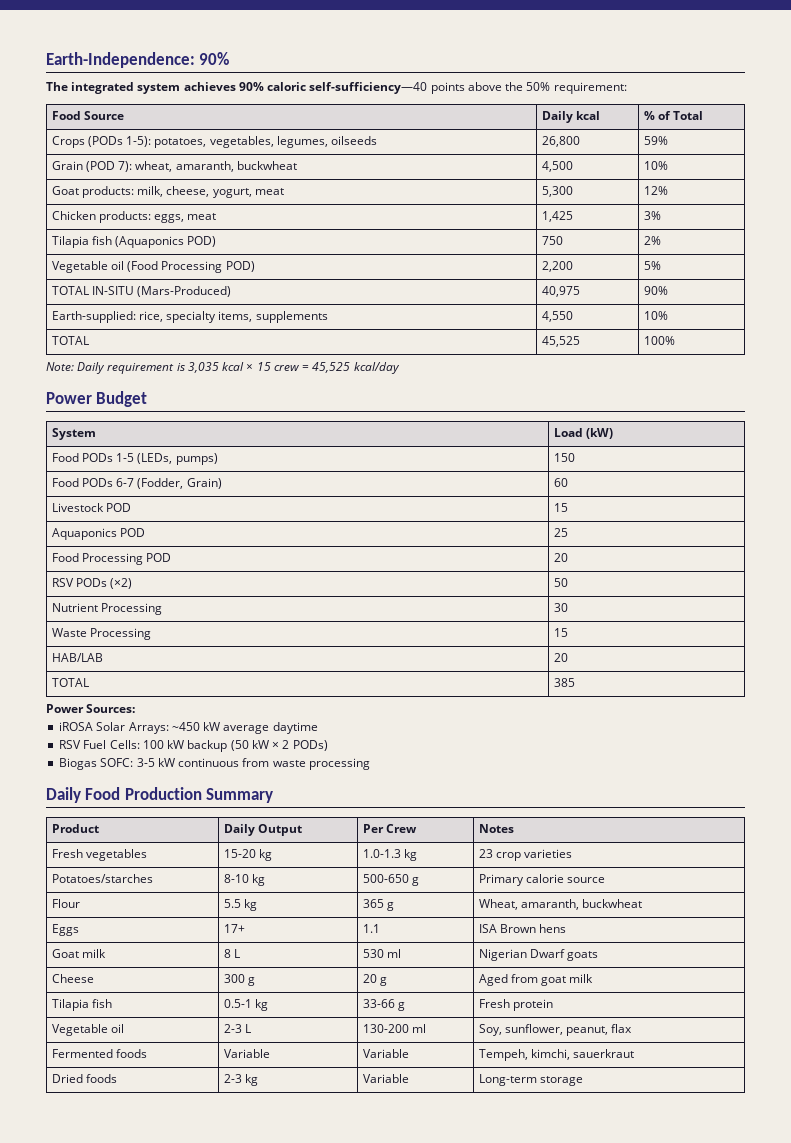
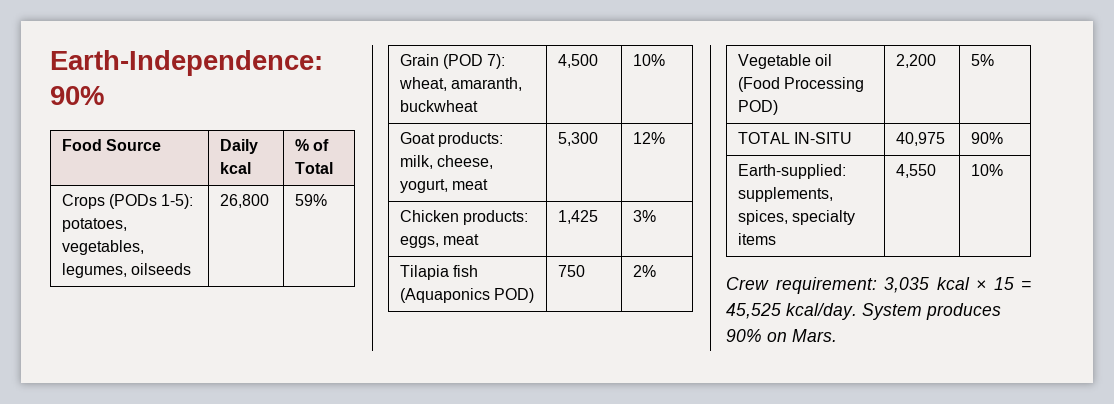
- The integrated system achieves 90% caloric self-sufficiency—40 points above the 50% requirement:
- TOTAL IN-SITU (Mars-Produced) | 40,975 | 90%
+ TOTAL IN-SITU | 40,975 | 90%
- Earth-supplied: rice, specialty items, supplements | 4,550 | 10%
- TOTAL | 45,525 | 100%
- Note: Daily requirement is 3,035 kcal × 15 crew = 45,525 kcal/day
- Power Budget
- System | Load (kW)
- Food PODs 1-5 (LEDs, pumps) | 150
- Food PODs 6-7 (Fodder, Grain) | 60
- Livestock POD | 15
- Aquaponics POD | 25
- Food Processing POD | 20
- RSV PODs (×2) | 50
- Nutrient Processing | 30
- Waste Processing | 15
- HAB/LAB | 20
- TOTAL | 385
- Power Sources:
- iROSA Solar Arrays: ~450 kW average daytime
- RSV Fuel Cells: 100 kW backup (50 kW × 2 PODs)
- Biogas SOFC: 3-5 kW continuous from waste processing
- Daily Food Production Summary
- Product | Daily Output | Per Crew | Notes
- Fresh vegetables | 15-20 kg | 1.0-1.3 kg | 23 crop varieties
- Potatoes/starches | 8-10 kg | 500-650 g | Primary calorie source
- Flour | 5.5 kg | 365 g | Wheat, amaranth, buckwheat
- Eggs | 17+ | 1.1 | ISA Brown hens
- Goat milk | 8 L | 530 ml | Nigerian Dwarf goats
- Cheese | 300 g | 20 g | Aged from goat milk
- Tilapia fish | 0.5-1 kg | 33-66 g | Fresh protein
- Vegetable oil | 2-3 L | 130-200 ml | Soy, sunflower, peanut, flax
- Fermented foods | Variable | Variable | Tempeh, kimchi, sauerkraut
- Dried foods | 2-3 kg | Variable | Long-term storage
+ Earth-supplied: supplements, spices, specialty items | 4,550 | 10%
+ Crew requirement: 3,035 kcal × 15 = 45,525 kcal/day. System produces 90% on Mars.

